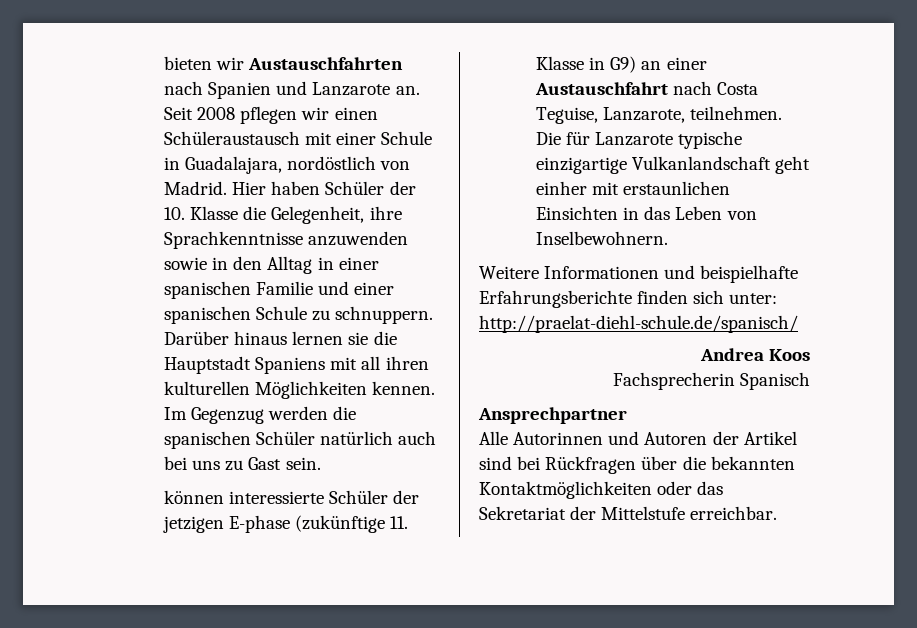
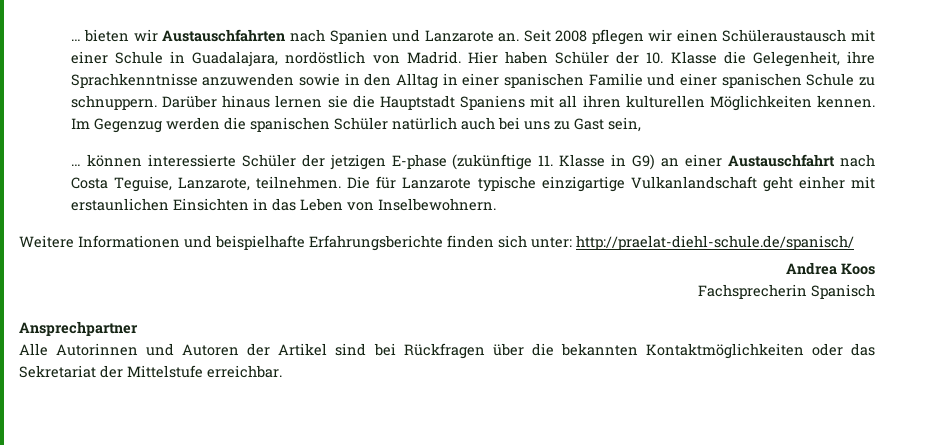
- bieten wir Austauschfahrten nach Spanien und Lanzarote an.
+ … bieten wir Austauschfahrten nach Spanien und Lanzarote an.
- Im Gegenzug werden die spanischen Schüler natürlich auch bei uns zu Gast sein.
- können interessierte Schüler der jetzigen E-phase (zukünftige 11. Klasse in G9) an einer Austauschfahrt nach Costa Teguise, Lanzarote, teilnehmen.
+ Im Gegenzug werden die spanischen Schüler natürlich auch bei uns zu Gast sein,
+ … können interessierte Schüler der jetzigen E-phase (zukünftige 11. Klasse in G9) an einer Austauschfahrt nach Costa Teguise, Lanzarote, teilnehmen.

